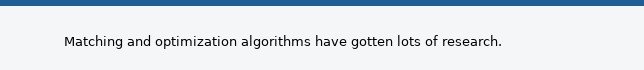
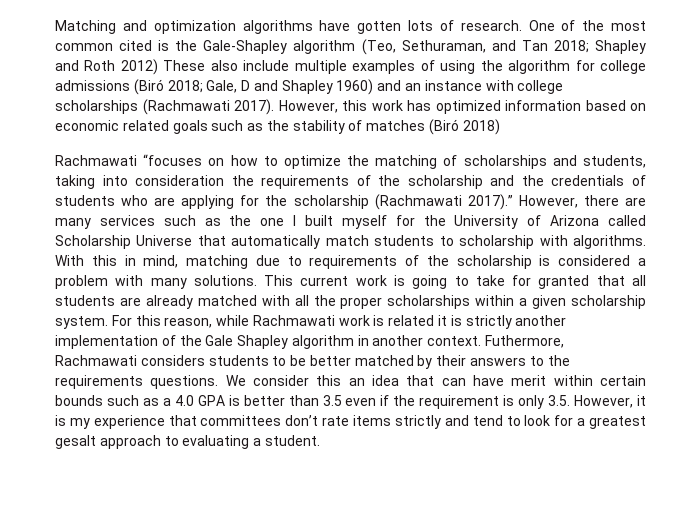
+ One of the most common cited is the Gale-Shapley algorithm (Teo, Sethuraman, and Tan 2018; Shapley and Roth 2012) These also include multiple examples of using the algorithm for college admissions (Biró 2018; Gale, D and Shapley 1960) and an instance with college scholarships (Rachmawati 2017). However, this work has optimized information based on economic related goals such as the stability of matches (Biró 2018)
+ Rachmawati “focuses on how to optimize the matching of scholarships and students, taking into consideration the requirements of the scholarship and the credentials of students who are applying for the scholarship (Rachmawati 2017).” However, there are many services such as the one I built myself for the University of Arizona called Scholarship Universe that automatically match students to scholarship with algorithms. With this in mind, matching due to requirements of the scholarship is considered a problem with many solutions. This current work is going to take for granted that all students are already matched with all the proper scholarships within a given scholarship system. For this reason, while Rachmawati work is related it is strictly another implementation of the Gale Shapley algorithm in another context. Futhermore, Rachmawati considers students to be better matched by their answers to the requirements questions. We consider this an idea that can have merit within certain bounds such as a 4.0 GPA is better than 3.5 even if the requirement is only 3.5. However, it is my experience that committees don’t rate items strictly and tend to look for a greatest gesalt approach to evaluating a student.

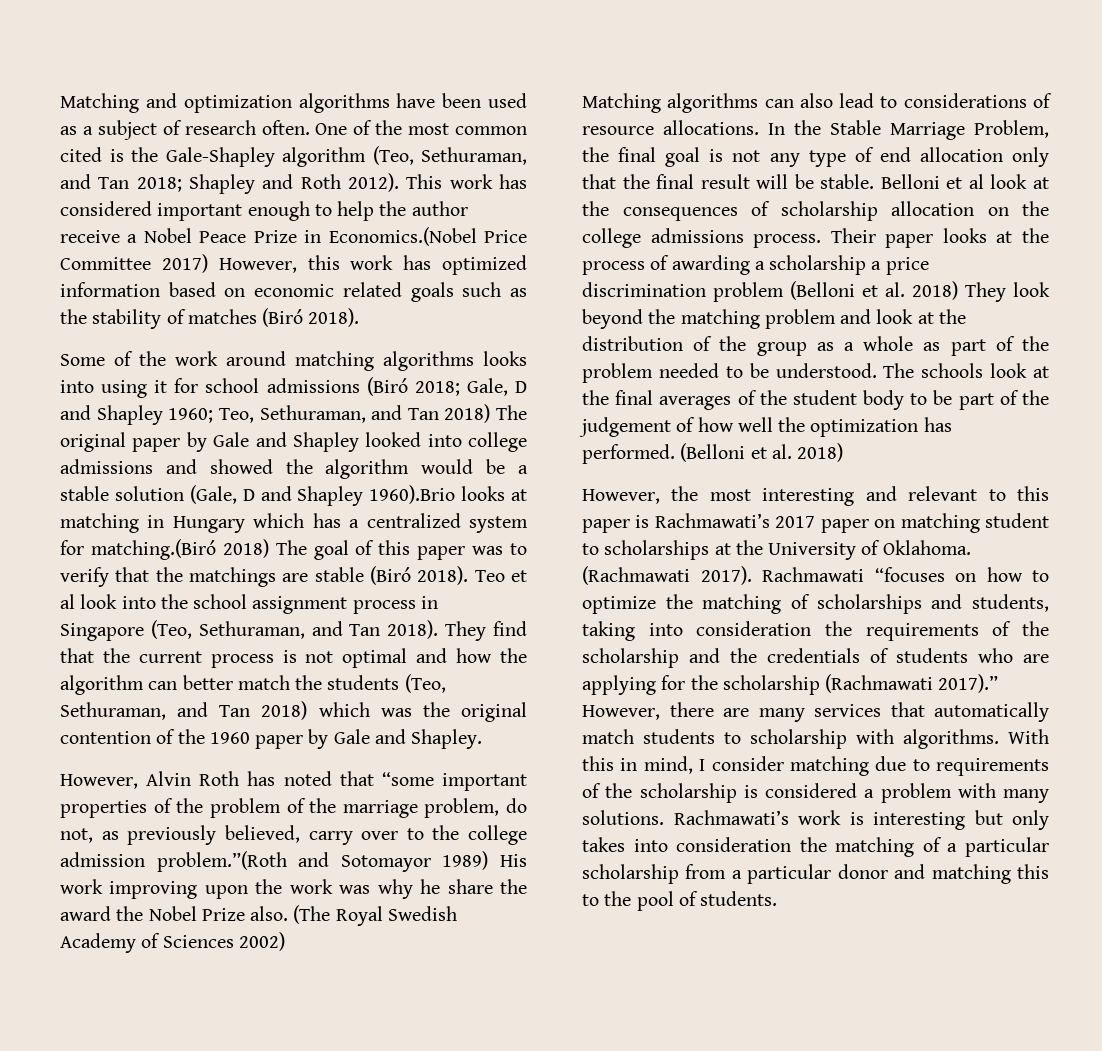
- Matching and optimization algorithms have gotten lots of research.
+ Matching and optimization algorithms have been used as a subject of research often.
- Shapley and Roth 2012) These also include multiple examples of using the algorithm for college admissions (Biró 2018; Gale, D and Shapley 1960) and an instance with college scholarships (Rachmawati 2017). However, this work has optimized information based on economic related goals such as the stability of matches (Biró 2018)
- Rachmawati “focuses on how to optimize the matching of scholarships and students, taking into consideration the requirements of the scholarship and the credentials of students who are applying for the scholarship (Rachmawati 2017).”
+ Shapley and Roth 2012). This work has considered important enough to help the author receive a Nobel Peace Prize in Economics.(Nobel Price Committee 2017) However, this work has optimized information based on economic related goals such as the stability of matches (Biró 2018).
+ Some of the work around matching algorithms looks into using it for school admissions (Biró 2018; Gale, D and Shapley 1960; Teo, Sethuraman, and Tan 2018) The original paper by Gale and Shapley looked into college admissions and showed the algorithm would be a stable solution (Gale, D and Shapley 1960).Brio looks at matching in Hungary which has a centralized system for matching.(Biró 2018) The goal of this paper was to verify that the matchings are stable (Biró 2018). Teo et al look into the school assignment process in Singapore (Teo, Sethuraman, and Tan 2018). They find that the current process is not optimal and how the algorithm can better match the students (Teo, Sethuraman, and Tan 2018) which was the original contention of the 1960 paper by Gale and Shapley.
+ However, Alvin Roth has noted that “some important properties of the problem of the marriage problem, do not, as previously believed, carry over to the college admission problem.”(Roth and Sotomayor 1989) His work improving upon the work was why he share the award the Nobel Prize also. (The Royal Swedish Academy of Sciences 2002)
+ Matching algorithms can also lead to considerations of resource allocations. In the Stable Marriage Problem, the final goal is not any type of end allocation only that the final result will be stable. Belloni et al look at the consequences of scholarship allocation on the college admissions process. Their paper looks at the process of awarding a scholarship a price discrimination problem (Belloni et al. 2018) They look beyond the matching problem and look at the distribution of the group as a whole as part of the problem needed to be understood. The schools look at the final averages of the student body to be part of the judgement of how well the optimization has performed. (Belloni et al. 2018)
+ However, the most interesting and relevant to this paper is Rachmawati’s 2017 paper on matching student to scholarships at the University of Oklahoma. (Rachmawati 2017). Rachmawati “focuses on how to optimize the matching of scholarships and students, taking into consideration the requirements of the scholarship and the credentials of students who are applying for the scholarship (Rachmawati 2017).”
- However, there are many services such as the one I built myself for the University of Arizona called Scholarship Universe that automatically match students to scholarship with algorithms.
+ However, there are many services that automatically match students to scholarship with algorithms.
- With this in mind, matching due to requirements of the scholarship is considered a problem with many solutions.
+ With this in mind, I consider matching due to requirements of the scholarship is considered a problem with many solutions.
- This current work is going to take for granted that all students are already matched with all the proper scholarships within a given scholarship system. For this reason, while Rachmawati work is related it is strictly another implementation of the Gale Shapley algorithm in another context. Futhermore, Rachmawati considers students to be better matched by their answers to the requirements questions. We consider this an idea that can have merit within certain bounds such as a 4.0 GPA is better than 3.5 even if the requirement is only 3.5. However, it is my experience that committees don’t rate items strictly and tend to look for a greatest gesalt approach to evaluating a student.
+ Rachmawati’s work is interesting but only takes into consideration the matching of a particular scholarship from a particular donor and matching this to the pool of students.

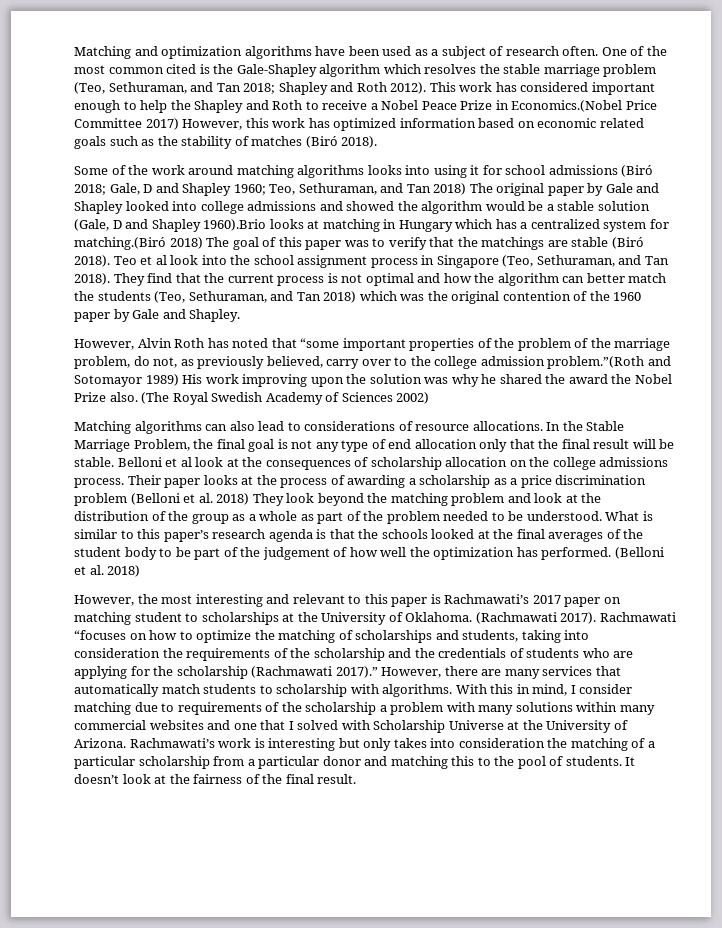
- One of the most common cited is the Gale-Shapley algorithm (Teo, Sethuraman, and Tan 2018; Shapley and Roth 2012).
+ One of the most common cited is the Gale-Shapley algorithm which resolves the stable marriage problem (Teo, Sethuraman, and Tan 2018; Shapley and Roth 2012).
- This work has considered important enough to help the author receive a Nobel Peace Prize in Economics.(Nobel Price Committee 2017) However, this work has optimized information based on economic related goals such as the stability of matches (Biró 2018).
+ This work has considered important enough to help the Shapley and Roth to receive a Nobel Peace Prize in Economics.(Nobel Price Committee 2017) However, this work has optimized information based on economic related goals such as the stability of matches (Biró 2018).
- However, Alvin Roth has noted that “some important properties of the problem of the marriage problem, do not, as previously believed, carry over to the college admission problem.”(Roth and Sotomayor 1989) His work improving upon the work was why he share the award the Nobel Prize also.
+ However, Alvin Roth has noted that “some important properties of the problem of the marriage problem, do not, as previously believed, carry over to the college admission problem.”(Roth and Sotomayor 1989) His work improving upon the solution was why he shared the award the Nobel Prize also.
- Their paper looks at the process of awarding a scholarship a price discrimination problem (Belloni et al. 2018) They look beyond the matching problem and look at the distribution of the group as a whole as part of the problem needed to be understood.
+ Their paper looks at the process of awarding a scholarship as a price discrimination problem (Belloni et al. 2018) They look beyond the matching problem and look at the distribution of the group as a whole as part of the problem needed to be understood.
- The schools look at the final averages of the student body to be part of the judgement of how well the optimization has performed.
+ What is similar to this paper’s research agenda is that the schools looked at the final averages of the student body to be part of the judgement of how well the optimization has performed.
- With this in mind, I consider matching due to requirements of the scholarship is considered a problem with many solutions.
+ With this in mind, I consider matching due to requirements of the scholarship a problem with many solutions within many commercial websites and one that I solved with Scholarship Universe at the University of Arizona.
+ It doesn’t look at the fairness of the final result.

